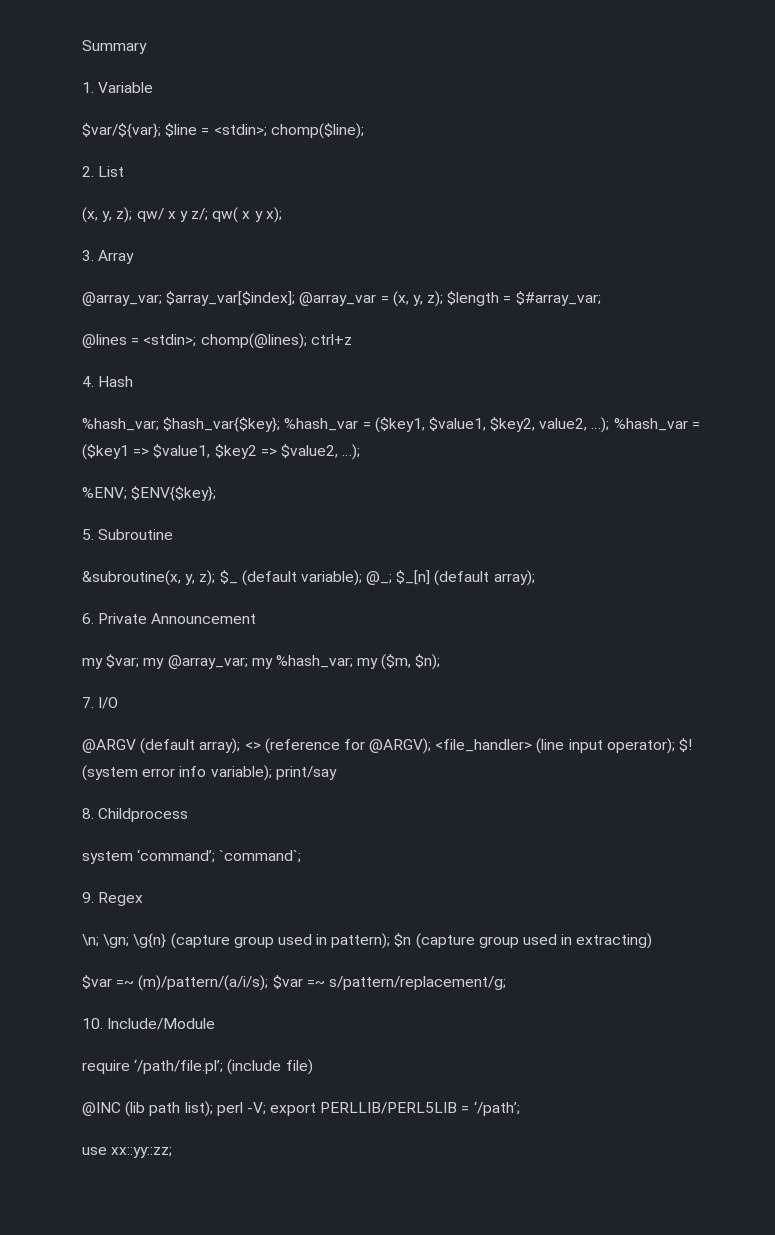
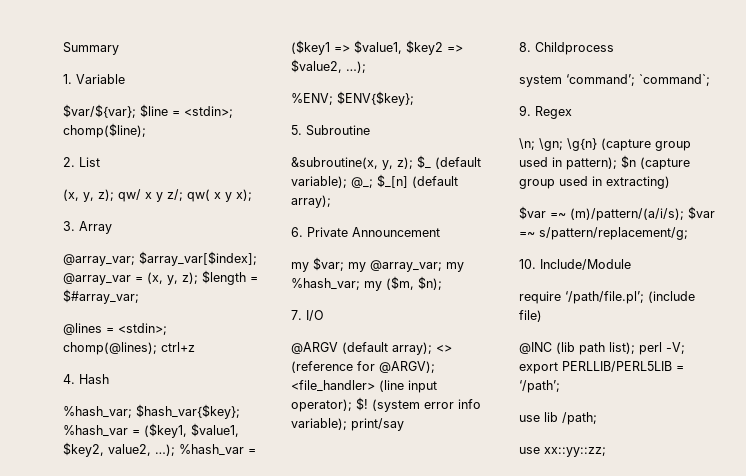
+ use lib /path;

